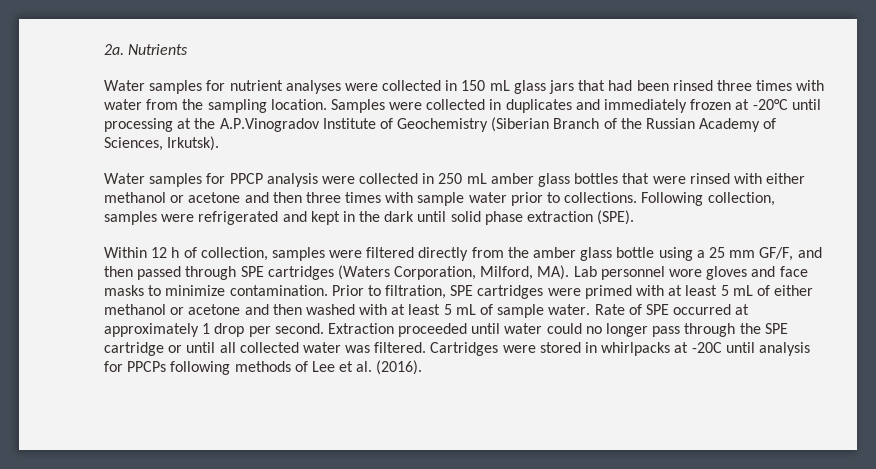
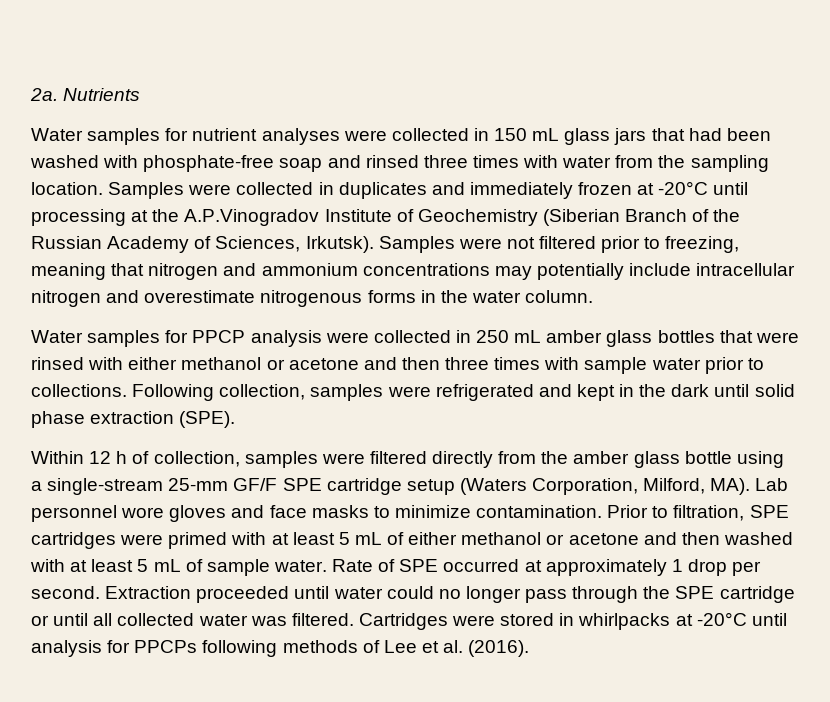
- Water samples for nutrient analyses were collected in 150 mL glass jars that had been rinsed three times with water from the sampling location.
+ Water samples for nutrient analyses were collected in 150 mL glass jars that had been washed with phosphate-free soap and rinsed three times with water from the sampling location.
+ Samples were not filtered prior to freezing, meaning that nitrogen and ammonium concentrations may potentially include intracellular nitrogen and overestimate nitrogenous forms in the water column.
- Within 12 h of collection, samples were filtered directly from the amber glass bottle using a 25 mm GF/F, and then passed through SPE cartridges (Waters Corporation, Milford, MA). Lab personnel wore gloves and face masks to minimize contamination.
+ Within 12 h of collection, samples were filtered directly from the amber glass bottle using a single-stream 25-mm GF/F SPE cartridge setup (Waters Corporation, Milford, MA). Lab personnel wore gloves and face masks to minimize contamination.
- Cartridges were stored in whirlpacks at -20C until analysis for PPCPs following methods of Lee et al. (2016).
+ Cartridges were stored in whirlpacks at -20°C until analysis for PPCPs following methods of Lee et al. (2016).

